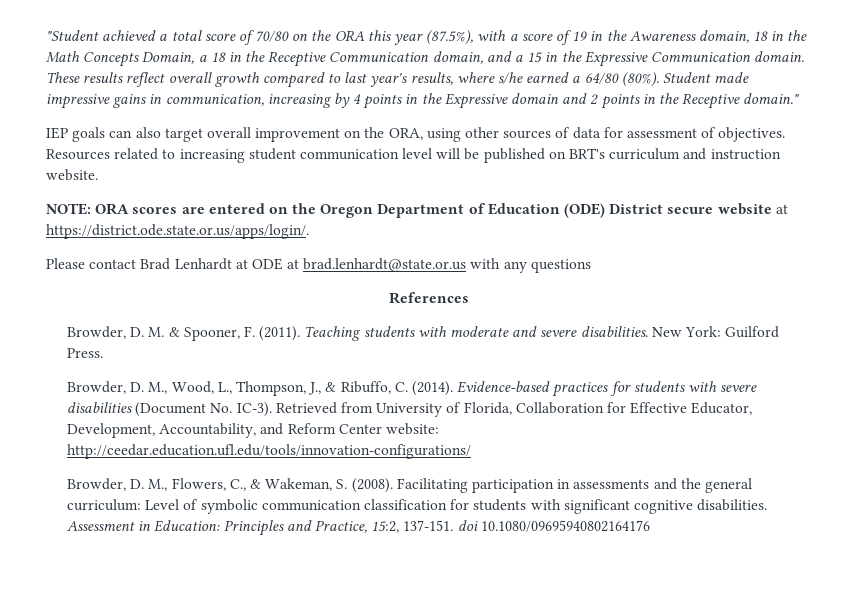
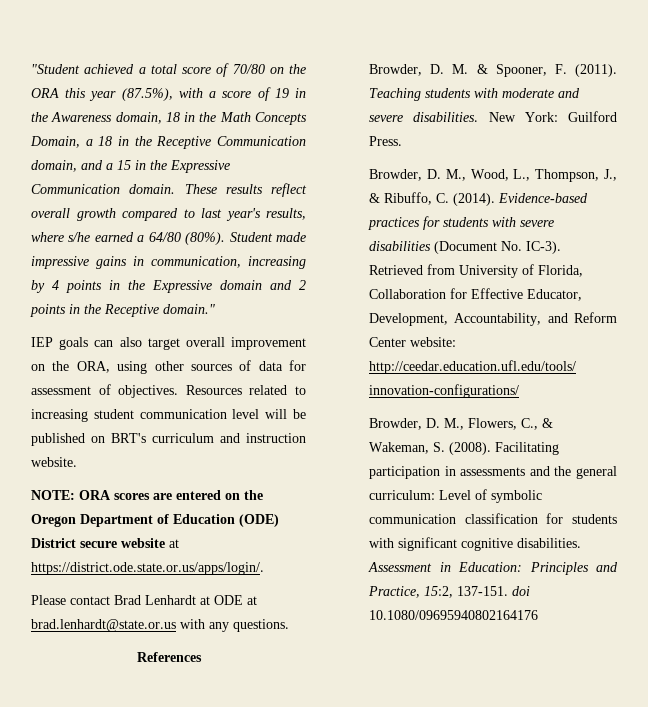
- Please contact Brad Lenhardt at ODE at brad.lenhardt@state.or.us with any questions
+ Please contact Brad Lenhardt at ODE at brad.lenhardt@state.or.us with any questions.

